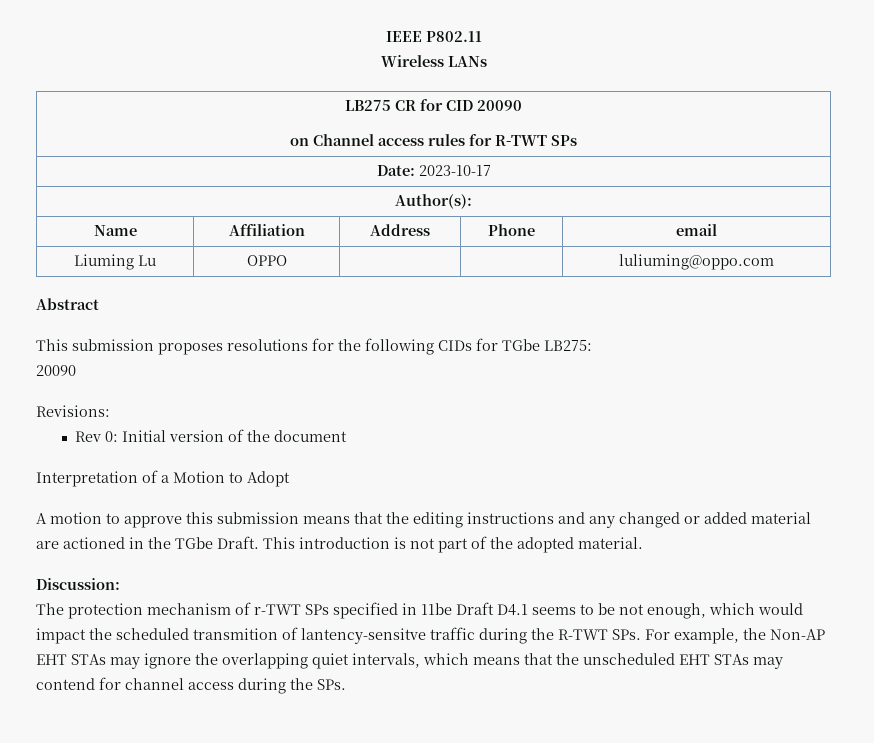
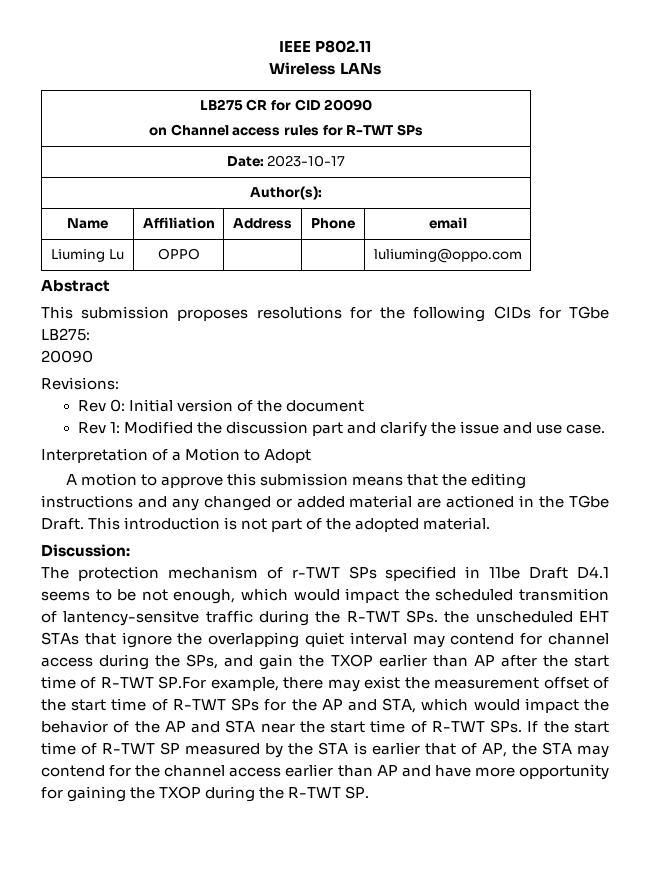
+ Rev 1: Modified the discussion part and clarify the issue and use case.
- The protection mechanism of r-TWT SPs specified in 11be Draft D4.1 seems to be not enough, which would impact the scheduled transmition of lantency-sensitve traffic during the R-TWT SPs. For example, the Non-AP EHT STAs may ignore the overlapping quiet intervals, which means that the unscheduled EHT STAs may contend for channel access during the SPs.
+ The protection mechanism of r-TWT SPs specified in 11be Draft D4.1 seems to be not enough, which would impact the scheduled transmition of lantency-sensitve traffic during the R-TWT SPs. the unscheduled EHT STAs that ignore the overlapping quiet interval may contend for channel access during the SPs, and gain the TXOP earlier than AP after the start time of R-TWT SP.For example, there may exist the measurement offset of the start time of R-TWT SPs for the AP and STA, which would impact the behavior of the AP and STA near the start time of R-TWT SPs. If the start time of R-TWT SP measured by the STA is earlier that of AP, the STA may contend for the channel access earlier than AP and have more opportunity for gaining the TXOP during the R-TWT SP.

